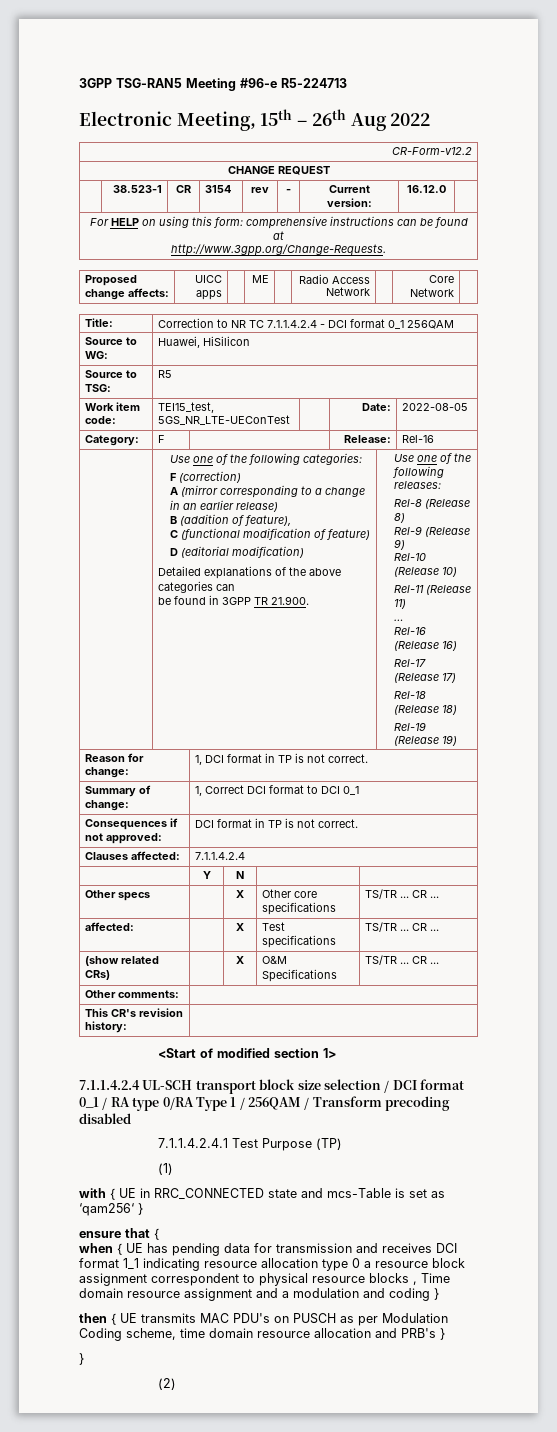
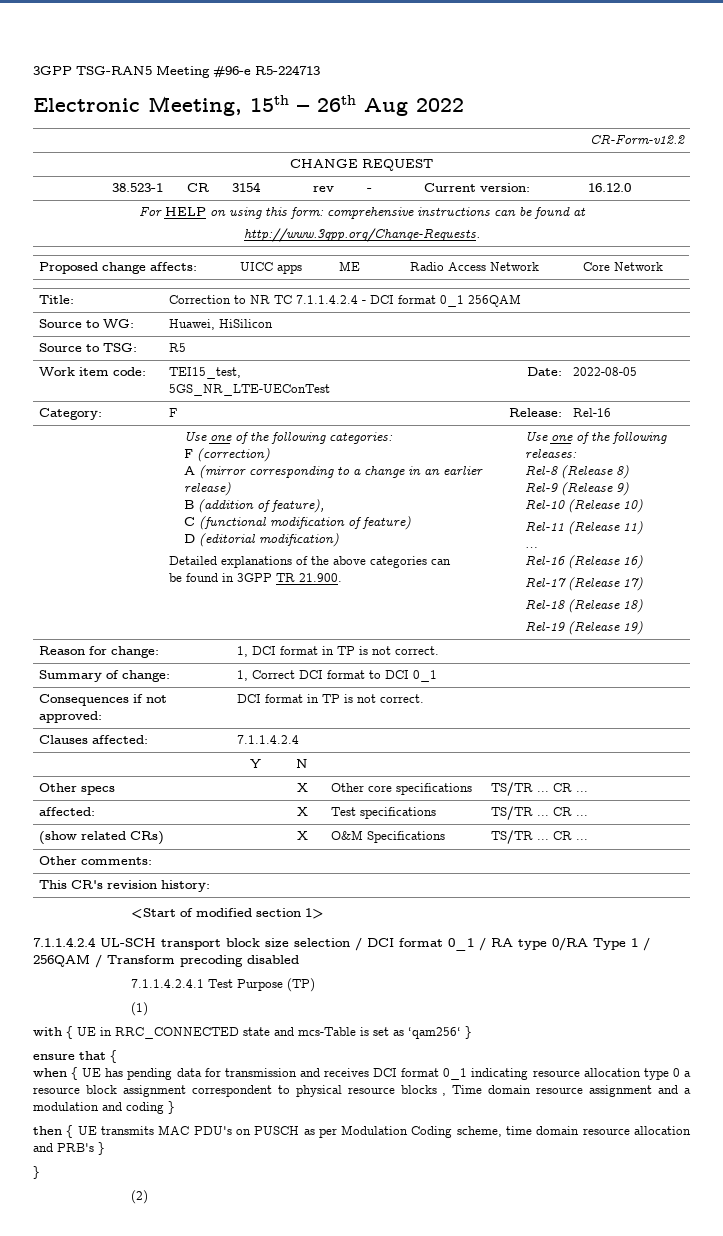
- when { UE has pending data for transmission and receives DCI format 1_1 indicating resource allocation type 0 a resource block assignment correspondent to physical resource blocks , Time domain resource assignment and a modulation and coding }
+ when { UE has pending data for transmission and receives DCI format 0_1 indicating resource allocation type 0 a resource block assignment correspondent to physical resource blocks , Time domain resource assignment and a modulation and coding }

